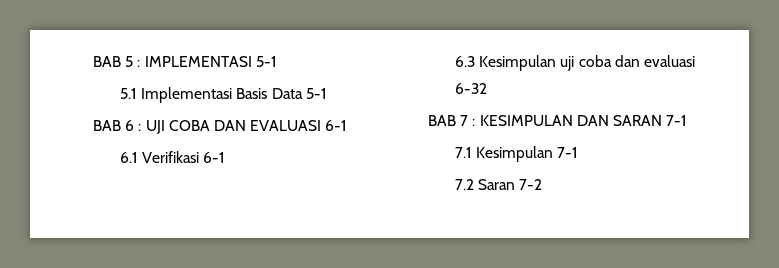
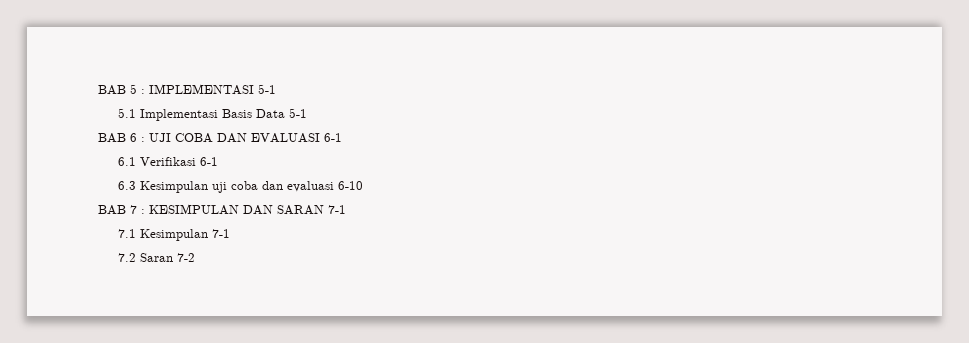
- 6.3 Kesimpulan uji coba dan evaluasi 6-32
+ 6.3 Kesimpulan uji coba dan evaluasi 6-10

